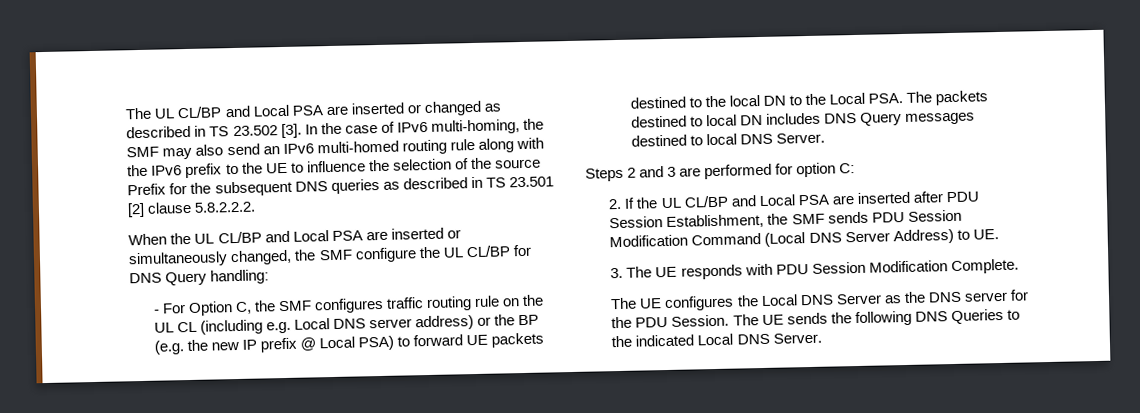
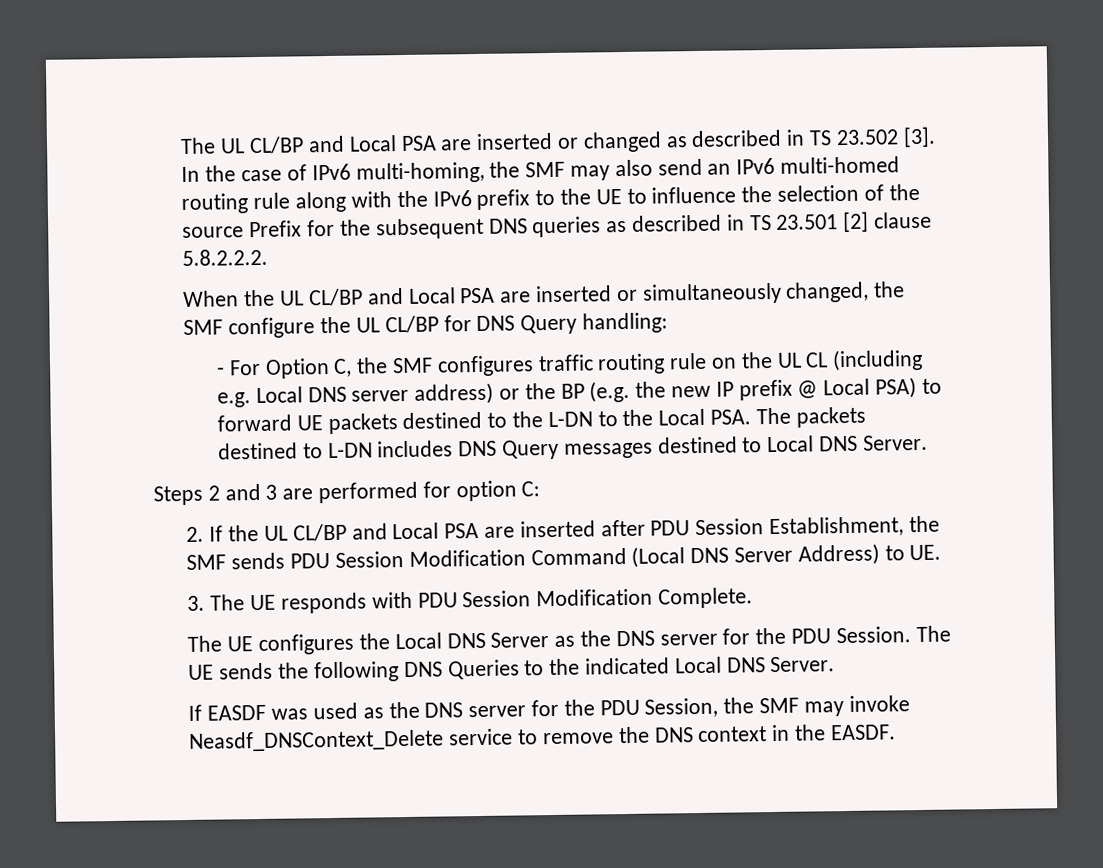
- - For Option C, the SMF configures traffic routing rule on the UL CL (including e.g. Local DNS server address) or the BP (e.g. the new IP prefix @ Local PSA) to forward UE packets destined to the local DN to the Local PSA. The packets destined to local DN includes DNS Query messages destined to local DNS Server.
+ - For Option C, the SMF configures traffic routing rule on the UL CL (including e.g. Local DNS server address) or the BP (e.g. the new IP prefix @ Local PSA) to forward UE packets destined to the L-DN to the Local PSA. The packets destined to L-DN includes DNS Query messages destined to Local DNS Server.
+ If EASDF was used as the DNS server for the PDU Session, the SMF may invoke Neasdf_DNSContext_Delete service to remove the DNS context in the EASDF.

